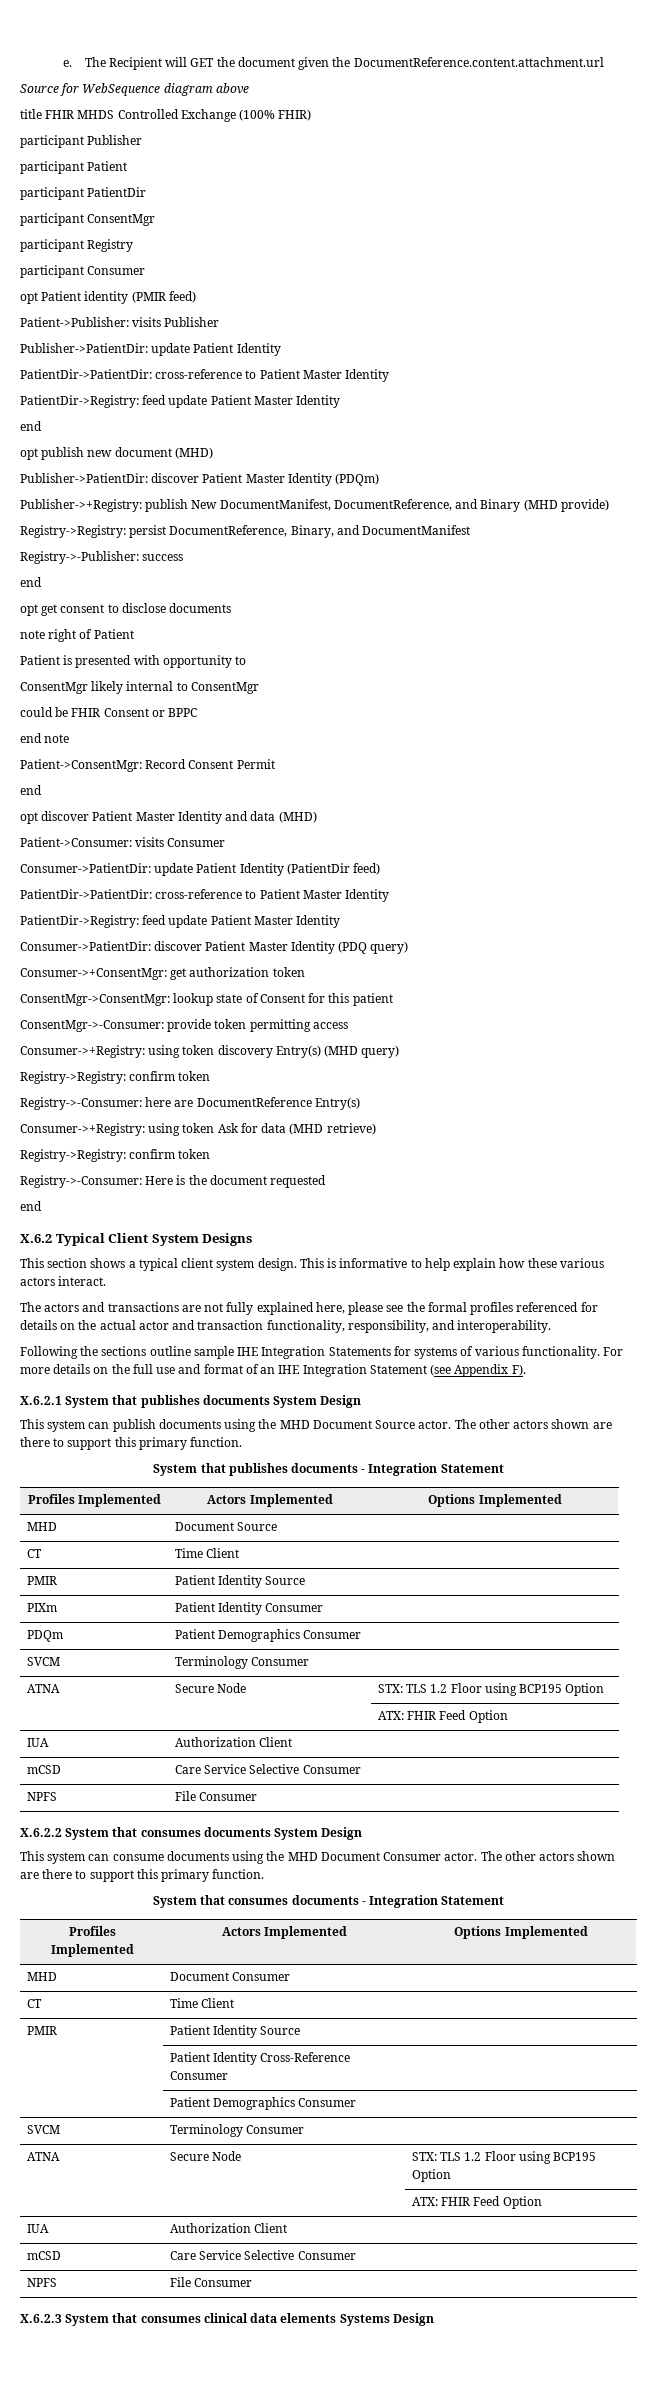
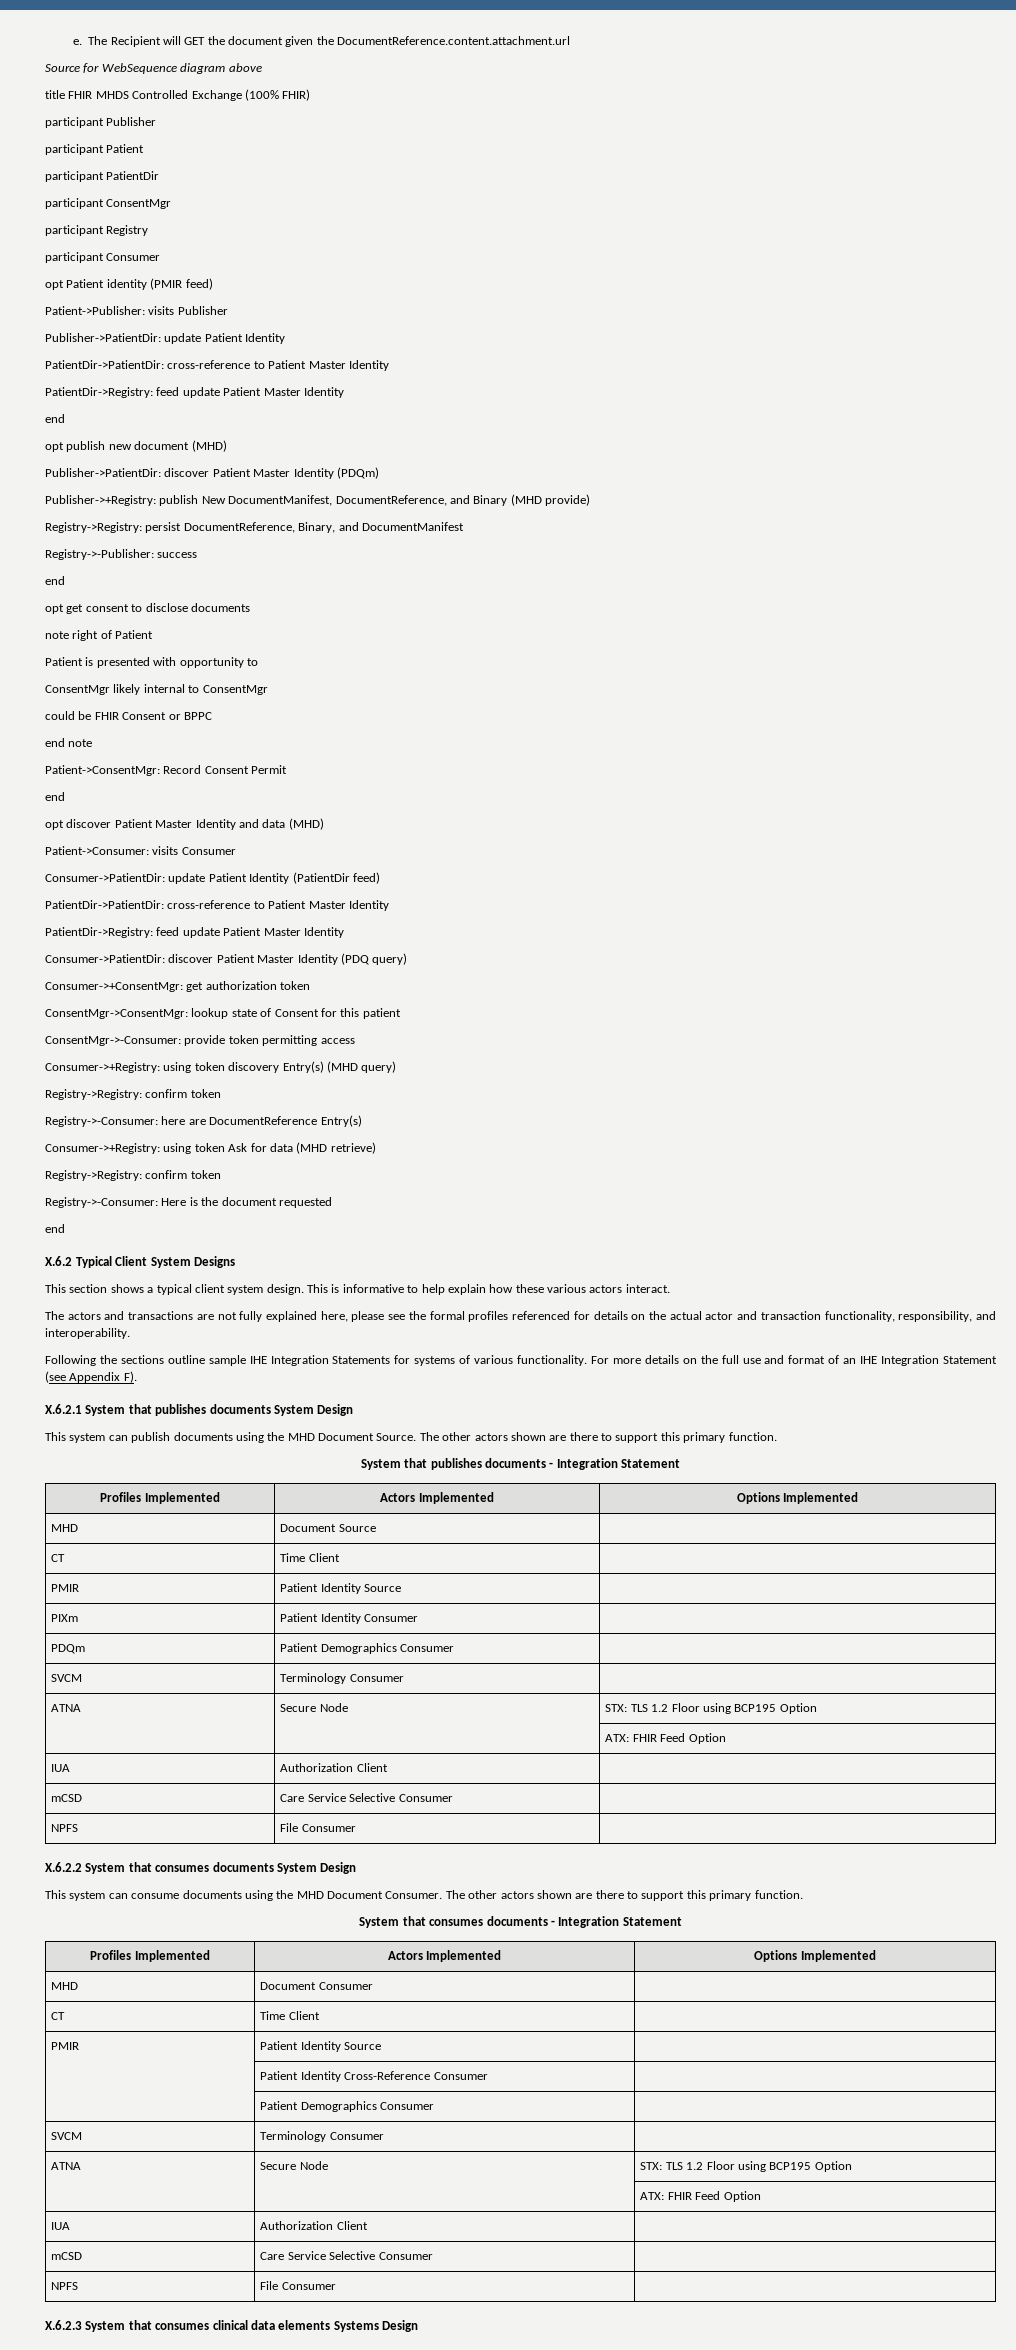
- This system can publish documents using the MHD Document Source actor.
+ This system can publish documents using the MHD Document Source.
- This system can consume documents using the MHD Document Consumer actor.
+ This system can consume documents using the MHD Document Consumer.

